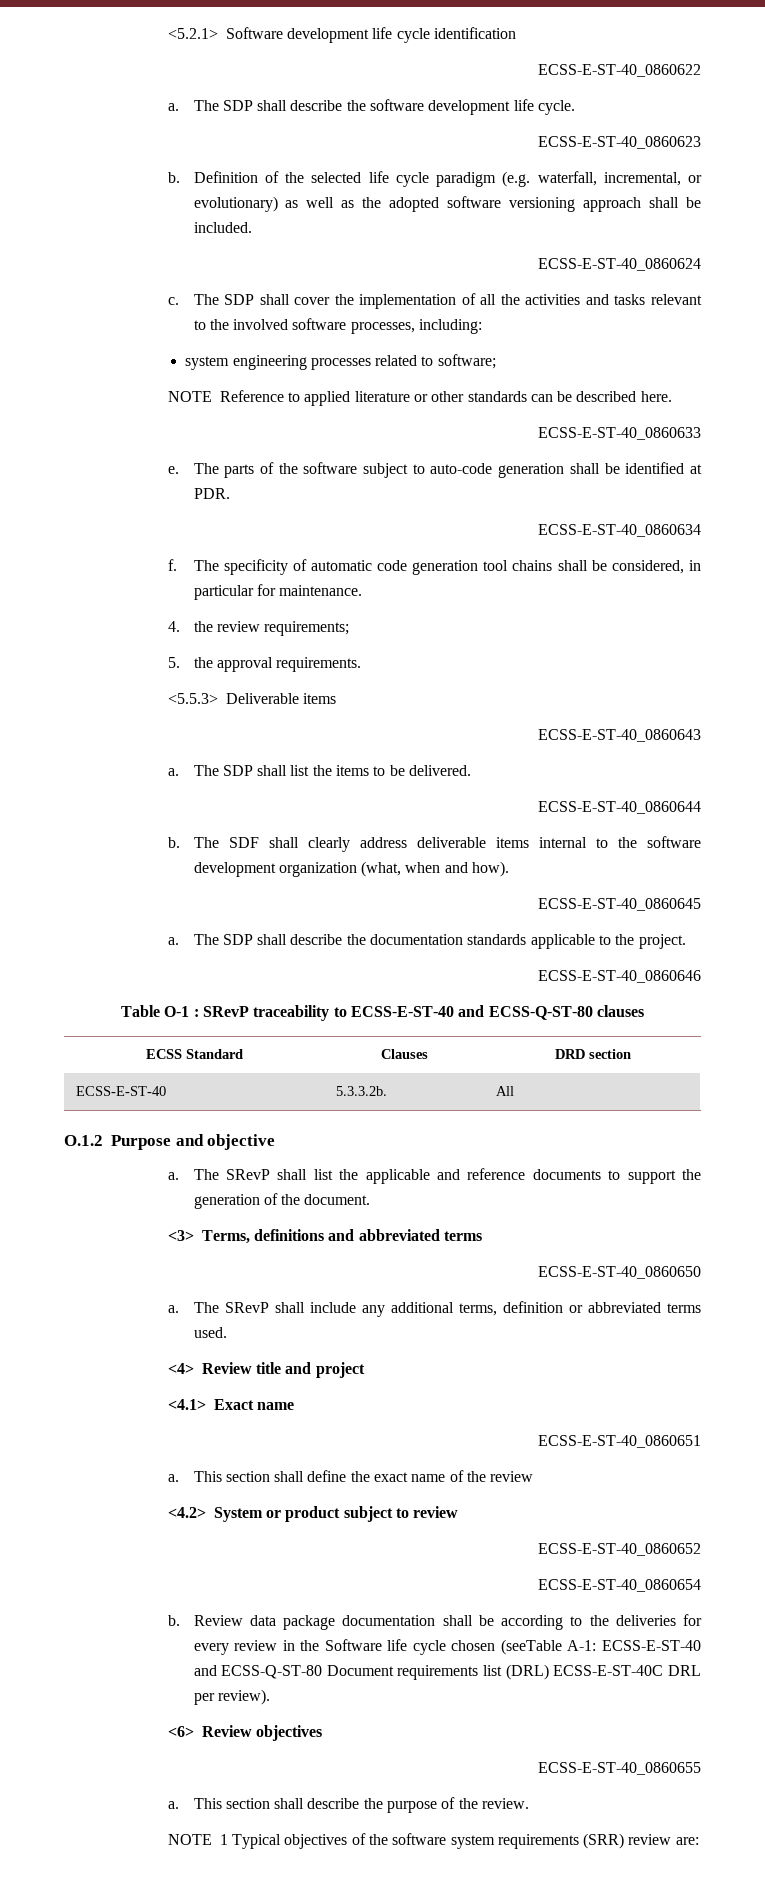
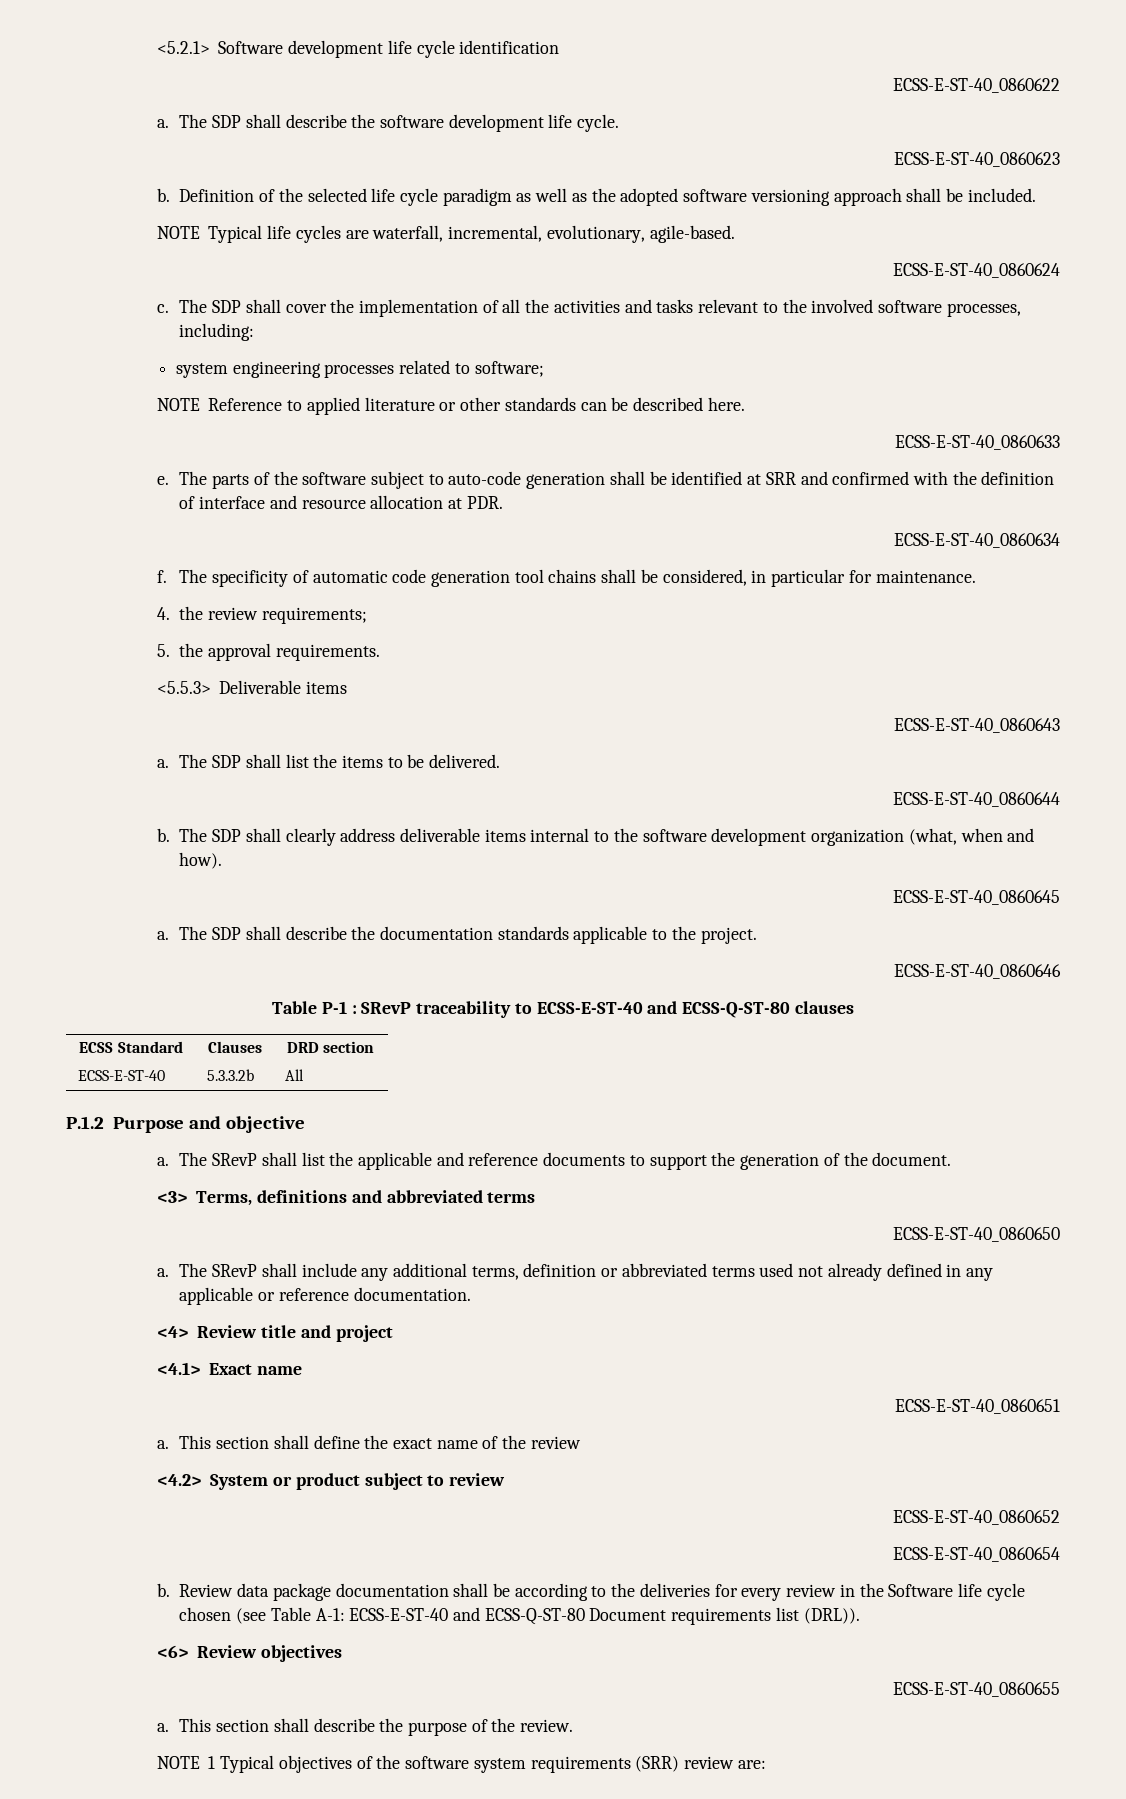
- Definition of the selected life cycle paradigm (e.g. waterfall, incremental, or evolutionary) as well as the adopted software versioning approach shall be included.
+ Definition of the selected life cycle paradigm as well as the adopted software versioning approach shall be included.
+ NOTE Typical life cycles are waterfall, incremental, evolutionary, agile-based.
- The parts of the software subject to auto-code generation shall be identified at PDR.
+ The parts of the software subject to auto-code generation shall be identified at SRR and confirmed with the definition of interface and resource allocation at PDR.
- The SDF shall clearly address deliverable items internal to the software development organization (what, when and how).
+ The SDP shall clearly address deliverable items internal to the software development organization (what, when and how).
- Table O-1 : SRevP traceability to ECSS-E-ST-40 and ECSS-Q-ST-80 clauses
+ Table P-1 : SRevP traceability to ECSS-E-ST-40 and ECSS-Q-ST-80 clauses
- ECSS-E-ST-40 | 5.3.3.2b. | All
+ ECSS-E-ST-40 | 5.3.3.2b | All
- O.1.2 Purpose and objective
+ P.1.2 Purpose and objective
- The SRevP shall include any additional terms, definition or abbreviated terms used.
+ The SRevP shall include any additional terms, definition or abbreviated terms used not already defined in any applicable or reference documentation.
- Review data package documentation shall be according to the deliveries for every review in the Software life cycle chosen (seeTable A-1: ECSS-E-ST-40 and ECSS-Q-ST-80 Document requirements list (DRL) ECSS-E-ST-40C DRL per review).
+ Review data package documentation shall be according to the deliveries for every review in the Software life cycle chosen (see Table A-1: ECSS-E-ST-40 and ECSS-Q-ST-80 Document requirements list (DRL)).

